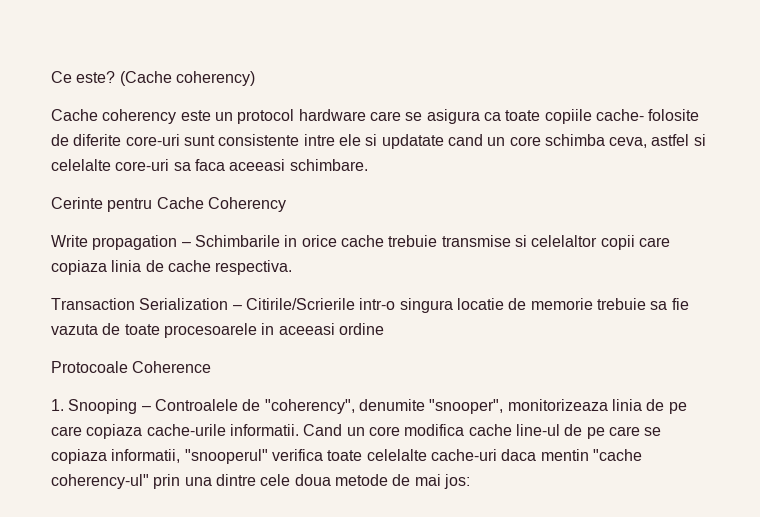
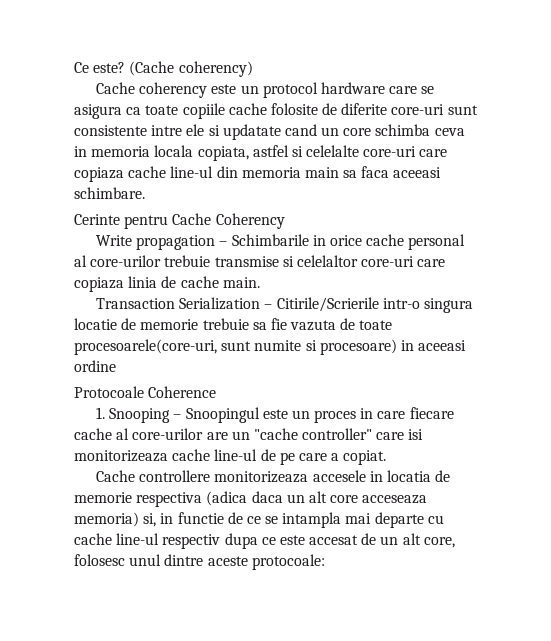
- Cache coherency este un protocol hardware care se asigura ca toate copiile cache- folosite de diferite core-uri sunt consistente intre ele si updatate cand un core schimba ceva, astfel si celelalte core-uri sa faca aceeasi schimbare.
+ Cache coherency este un protocol hardware care se asigura ca toate copiile cache folosite de diferite core-uri sunt consistente intre ele si updatate cand un core schimba ceva in memoria locala copiata, astfel si celelalte core-uri care copiaza cache line-ul din memoria main sa faca aceeasi schimbare.
- Write propagation – Schimbarile in orice cache trebuie transmise si celelaltor copii care copiaza linia de cache respectiva.
+ Write propagation – Schimbarile in orice cache personal al core-urilor trebuie transmise si celelaltor core-uri care copiaza linia de cache main.
- Transaction Serialization – Citirile/Scrierile intr-o singura locatie de memorie trebuie sa fie vazuta de toate procesoarele in aceeasi ordine
+ Transaction Serialization – Citirile/Scrierile intr-o singura locatie de memorie trebuie sa fie vazuta de toate procesoarele(core-uri, sunt numite si procesoare) in aceeasi ordine
- 1. Snooping – Controalele de "coherency", denumite "snooper", monitorizeaza linia de pe care copiaza cache-urile informatii. Cand un core modifica cache line-ul de pe care se copiaza informatii, "snooperul" verifica toate celelalte cache-uri daca mentin "cache coherency-ul" prin una dintre cele doua metode de mai jos:
+ 1. Snooping – Snoopingul este un proces in care fiecare cache al core-urilor are un "cache controller" care isi monitorizeaza cache line-ul de pe care a copiat.
+ Cache controllere monitorizeaza accesele in locatia de memorie respectiva (adica daca un alt core acceseaza memoria) si, in functie de ce se intampla mai departe cu cache line-ul respectiv dupa ce este accesat de un alt core, folosesc unul dintre aceste protocoale:

